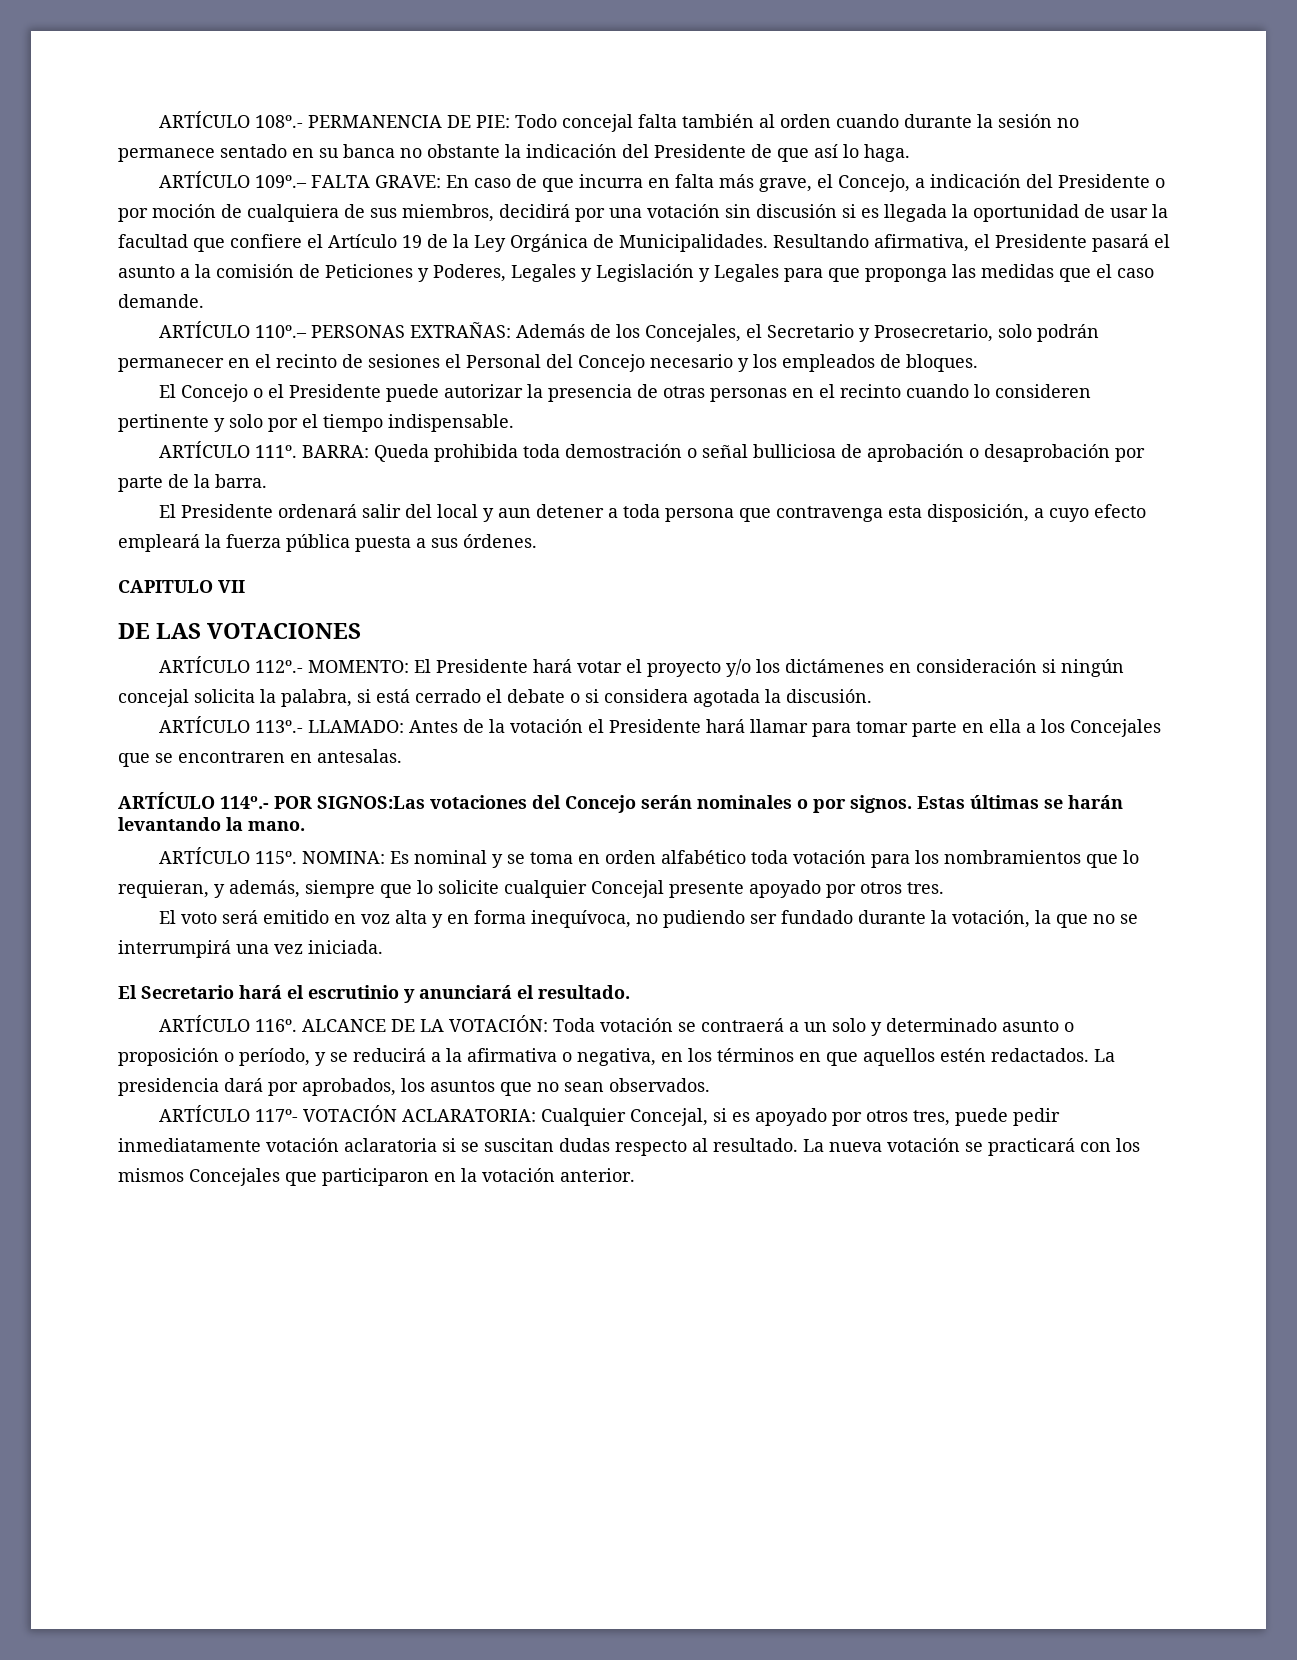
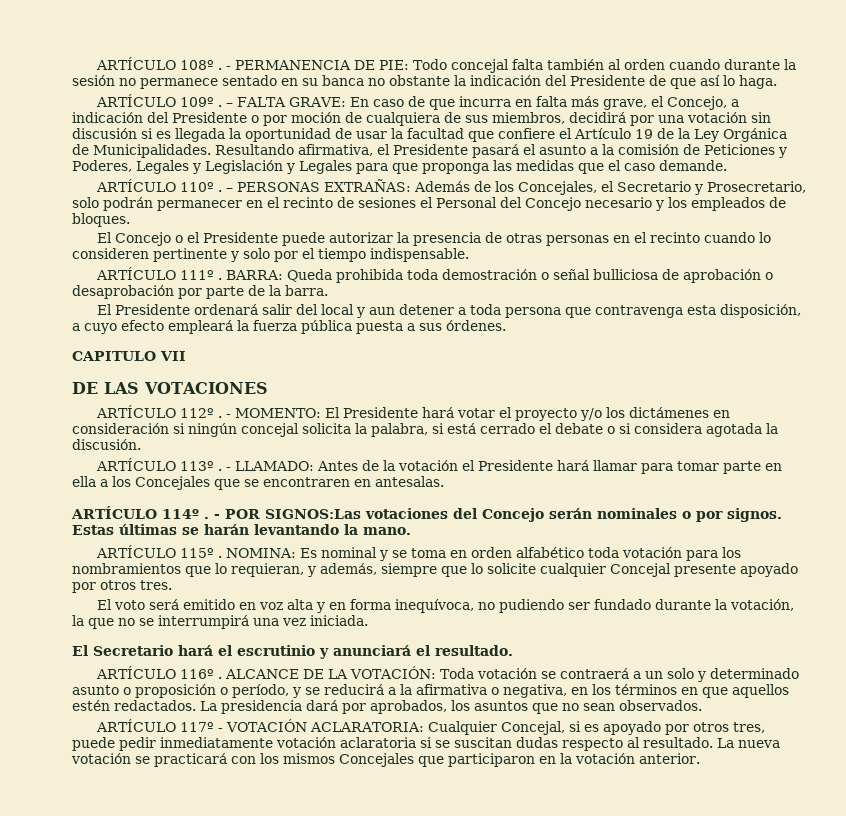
- ARTÍCULO 108º.- PERMANENCIA DE PIE: Todo concejal falta también al orden cuando durante la sesión no permanece sentado en su banca no obstante la indicación del Presidente de que así lo haga.
+ ARTÍCULO 108º . - PERMANENCIA DE PIE: Todo concejal falta también al orden cuando durante la sesión no permanece sentado en su banca no obstante la indicación del Presidente de que así lo haga.
- ARTÍCULO 109º.– FALTA GRAVE: En caso de que incurra en falta más grave, el Concejo, a indicación del Presidente o por moción de cualquiera de sus miembros, decidirá por una votación sin discusión si es llegada la oportunidad de usar la facultad que confiere el Artículo 19 de la Ley Orgánica de Municipalidades.
+ ARTÍCULO 109º . – FALTA GRAVE: En caso de que incurra en falta más grave, el Concejo, a indicación del Presidente o por moción de cualquiera de sus miembros, decidirá por una votación sin discusión si es llegada la oportunidad de usar la facultad que confiere el Artículo 19 de la Ley Orgánica de Municipalidades.
- ARTÍCULO 110º.– PERSONAS EXTRAÑAS: Además de los Concejales, el Secretario y Prosecretario, solo podrán permanecer en el recinto de sesiones el Personal del Concejo necesario y los empleados de bloques.
+ ARTÍCULO 110º . – PERSONAS EXTRAÑAS: Además de los Concejales, el Secretario y Prosecretario, solo podrán permanecer en el recinto de sesiones el Personal del Concejo necesario y los empleados de bloques.
- ARTÍCULO 111º.
+ ARTÍCULO 111º .
- ARTÍCULO 112º.- MOMENTO: El Presidente hará votar el proyecto y/o los dictámenes en consideración si ningún concejal solicita la palabra, si está cerrado el debate o si considera agotada la discusión.
+ ARTÍCULO 112º . - MOMENTO: El Presidente hará votar el proyecto y/o los dictámenes en consideración si ningún concejal solicita la palabra, si está cerrado el debate o si considera agotada la discusión.
- ARTÍCULO 113º.- LLAMADO: Antes de la votación el Presidente hará llamar para tomar parte en ella a los Concejales que se encontraren en antesalas.
+ ARTÍCULO 113º . - LLAMADO: Antes de la votación el Presidente hará llamar para tomar parte en ella a los Concejales que se encontraren en antesalas.
- ARTÍCULO 114º.- POR SIGNOS:Las votaciones del Concejo serán nominales o por signos.
+ ARTÍCULO 114º . - POR SIGNOS:Las votaciones del Concejo serán nominales o por signos.
- ARTÍCULO 115º.
+ ARTÍCULO 115º .
- ARTÍCULO 116º.
+ ARTÍCULO 116º .
- ARTÍCULO 117º- VOTACIÓN ACLARATORIA: Cualquier Concejal, si es apoyado por otros tres, puede pedir inmediatamente votación aclaratoria si se suscitan dudas respecto al resultado.
+ ARTÍCULO 117º - VOTACIÓN ACLARATORIA: Cualquier Concejal, si es apoyado por otros tres, puede pedir inmediatamente votación aclaratoria si se suscitan dudas respecto al resultado.

